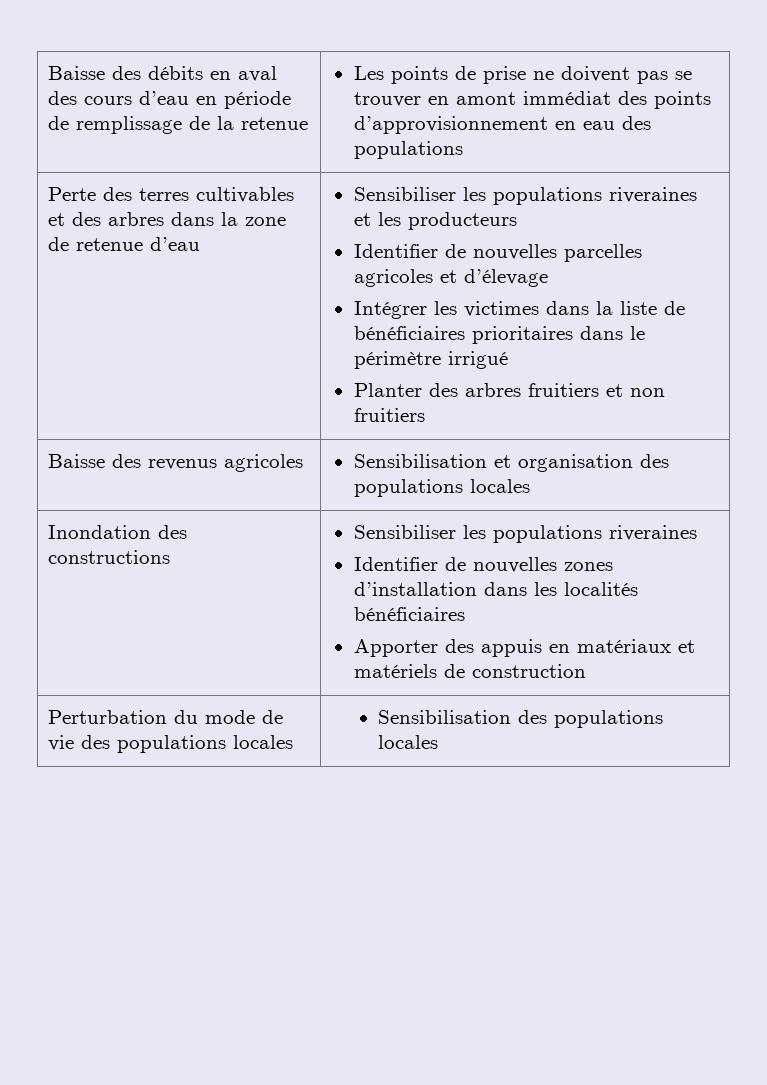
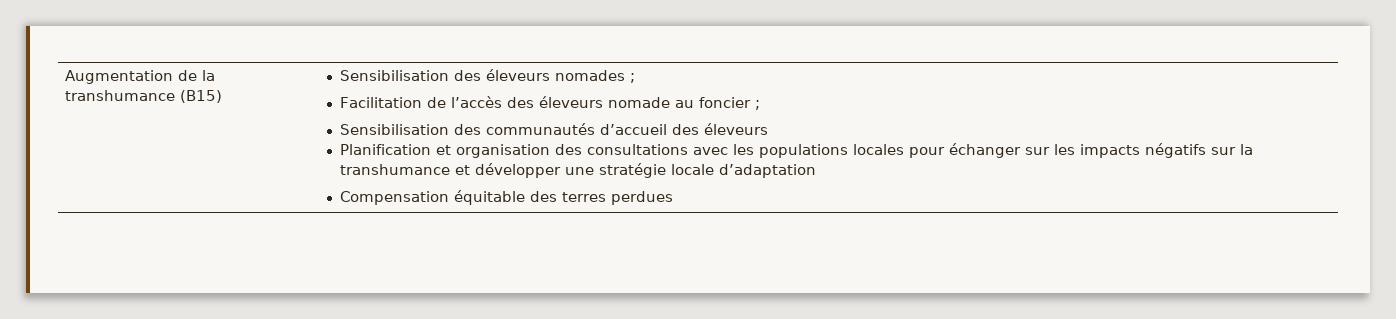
- Baisse des débits en aval des cours d’eau en période de remplissage de la retenue | Les points de prise ne doivent pas se trouver en amont immédiat des points d’approvisionnement en eau des populations
- Perte des terres cultivables et des arbres dans la zone de retenue d’eau | Sensibiliser les populations riveraines et les producteurs
- Identifier de nouvelles parcelles agricoles et d’élevage
- Intégrer les victimes dans la liste de bénéficiaires prioritaires dans le périmètre irrigué
- Planter des arbres fruitiers et non fruitiers
- Baisse des revenus agricoles | Sensibilisation et organisation des populations locales
- Inondation des constructions | Sensibiliser les populations riveraines
- Identifier de nouvelles zones d’installation dans les localités bénéficiaires
- Apporter des appuis en matériaux et matériels de construction
- Perturbation du mode de vie des populations locales | Sensibilisation des populations locales
+ Augmentation de la transhumance (B15) | Sensibilisation des éleveurs nomades ;
+ Facilitation de l’accès des éleveurs nomade au foncier ;
+ Sensibilisation des communautés d’accueil des éleveurs
+ Planification et organisation des consultations avec les populations locales pour échanger sur les impacts négatifs sur la transhumance et développer une stratégie locale d’adaptation
+ Compensation équitable des terres perdues

